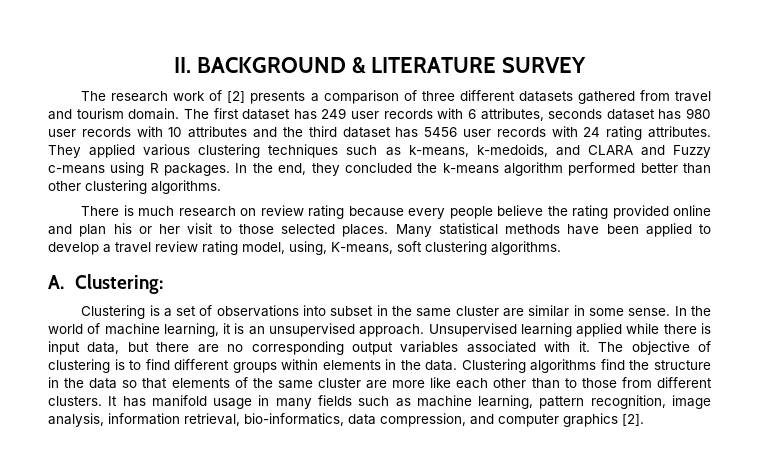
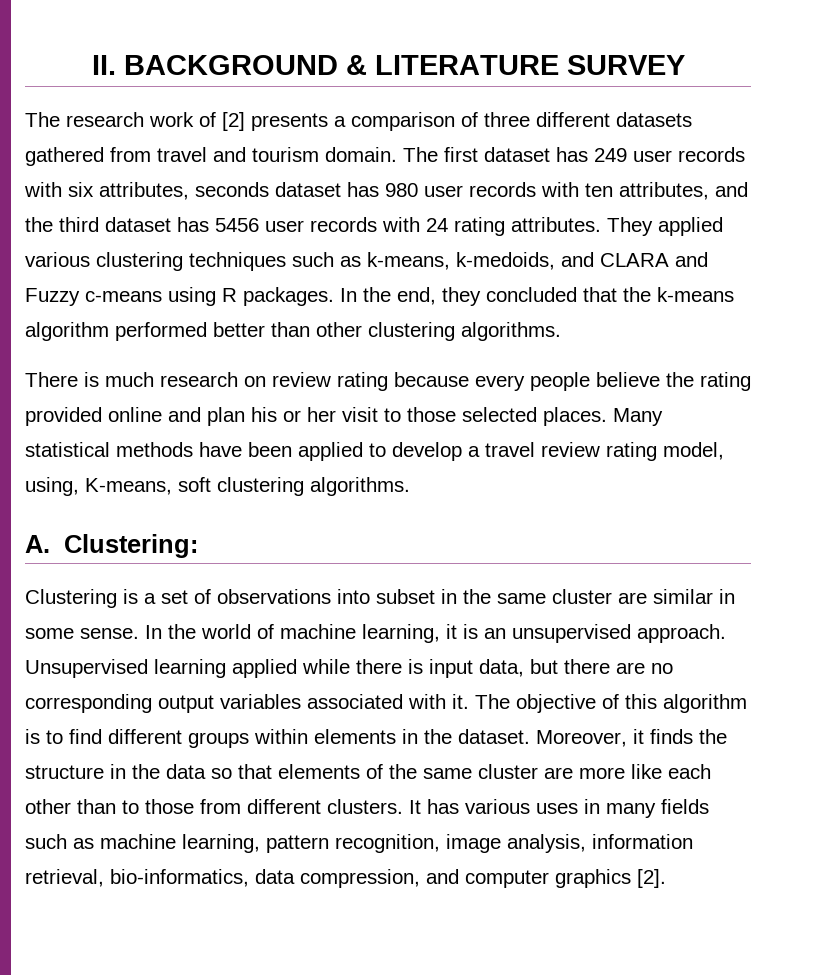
- The first dataset has 249 user records with 6 attributes, seconds dataset has 980 user records with 10 attributes and the third dataset has 5456 user records with 24 rating attributes.
+ The first dataset has 249 user records with six attributes, seconds dataset has 980 user records with ten attributes, and the third dataset has 5456 user records with 24 rating attributes.
- In the end, they concluded the k-means algorithm performed better than other clustering algorithms.
+ In the end, they concluded that the k-means algorithm performed better than other clustering algorithms.
- The objective of clustering is to find different groups within elements in the data. Clustering algorithms find the structure in the data so that elements of the same cluster are more like each other than to those from different clusters.
+ The objective of this algorithm is to find different groups within elements in the dataset. Moreover, it finds the structure in the data so that elements of the same cluster are more like each other than to those from different clusters.
- It has manifold usage in many fields such as machine learning, pattern recognition, image analysis, information retrieval, bio-informatics, data compression, and computer graphics [2].
+ It has various uses in many fields such as machine learning, pattern recognition, image analysis, information retrieval, bio-informatics, data compression, and computer graphics [2].

